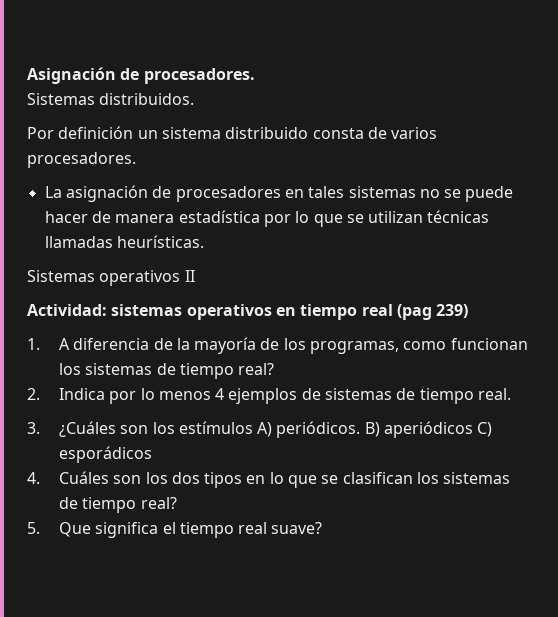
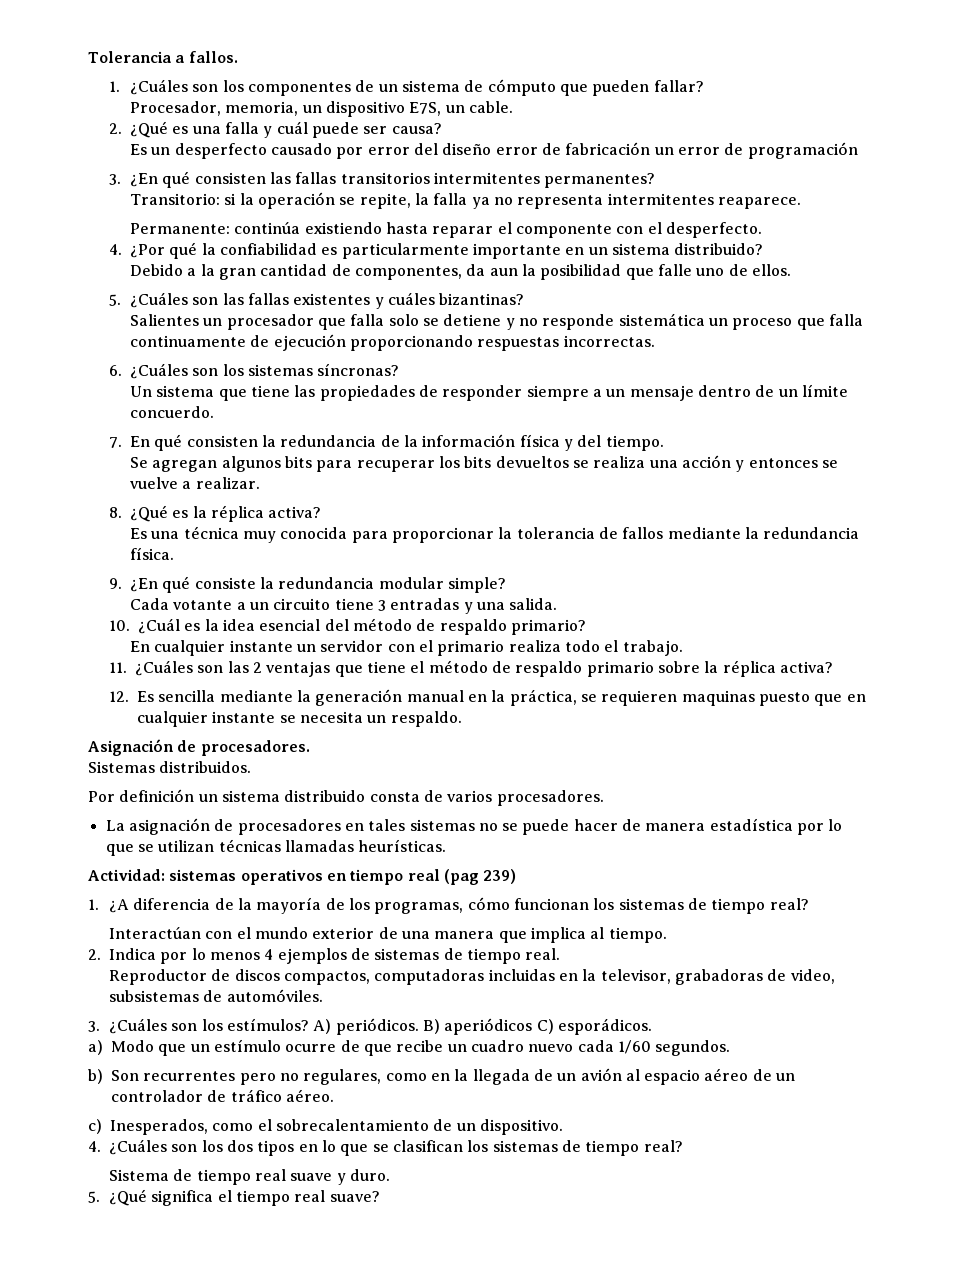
+ Tolerancia a fallos.
+ 1. ¿Cuáles son los componentes de un sistema de cómputo que pueden fallar?
+ Procesador, memoria, un dispositivo E7S, un cable.
+ 2. ¿Qué es una falla y cuál puede ser causa?
+ Es un desperfecto causado por error del diseño error de fabricación un error de programación
+ 3. ¿En qué consisten las fallas transitorios intermitentes permanentes?
+ Transitorio: si la operación se repite, la falla ya no representa intermitentes reaparece.
+ Permanente: continúa existiendo hasta reparar el componente con el desperfecto.
+ 4. ¿Por qué la confiabilidad es particularmente importante en un sistema distribuido?
+ Debido a la gran cantidad de componentes, da aun la posibilidad que falle uno de ellos.
+ 5. ¿Cuáles son las fallas existentes y cuáles bizantinas?
+ Salientes un procesador que falla solo se detiene y no responde sistemática un proceso que falla continuamente de ejecución proporcionando respuestas incorrectas.
+ 6. ¿Cuáles son los sistemas síncronas?
+ Un sistema que tiene las propiedades de responder siempre a un mensaje dentro de un límite concuerdo.
+ 7. En qué consisten la redundancia de la información física y del tiempo.
+ Se agregan algunos bits para recuperar los bits devueltos se realiza una acción y entonces se vuelve a realizar.
+ 8. ¿Qué es la réplica activa?
+ Es una técnica muy conocida para proporcionar la tolerancia de fallos mediante la redundancia física.
+ 9. ¿En qué consiste la redundancia modular simple?
+ Cada votante a un circuito tiene 3 entradas y una salida.
+ 10. ¿Cuál es la idea esencial del método de respaldo primario?
+ En cualquier instante un servidor con el primario realiza todo el trabajo.
+ 11. ¿Cuáles son las 2 ventajas que tiene el método de respaldo primario sobre la réplica activa?
+ 12. Es sencilla mediante la generación manual en la práctica, se requieren maquinas puesto que en cualquier instante se necesita un respaldo.
- Sistemas operativos II
- 1. A diferencia de la mayoría de los programas, como funcionan los sistemas de tiempo real?
+ 1. ¿A diferencia de la mayoría de los programas, cómo funcionan los sistemas de tiempo real?
+ Interactúan con el mundo exterior de una manera que implica al tiempo.
+ Reproductor de discos compactos, computadoras incluidas en la televisor, grabadoras de video, subsistemas de automóviles.
- 3. ¿Cuáles son los estímulos A) periódicos.
+ 3. ¿Cuáles son los estímulos? A) periódicos.
- B) aperiódicos C) esporádicos
- 4. Cuáles son los dos tipos en lo que se clasifican los sistemas de tiempo real?
+ B) aperiódicos C) esporádicos.
+ a) Modo que un estímulo ocurre de que recibe un cuadro nuevo cada 1/60 segundos.
+ b) Son recurrentes pero no regulares, como en la llegada de un avión al espacio aéreo de un controlador de tráfico aéreo.
+ c) Inesperados, como el sobrecalentamiento de un dispositivo.
+ 4. ¿Cuáles son los dos tipos en lo que se clasifican los sistemas de tiempo real?
- 5. Que significa el tiempo real suave?
+ Sistema de tiempo real suave y duro.
+ 5. ¿Qué significa el tiempo real suave?

